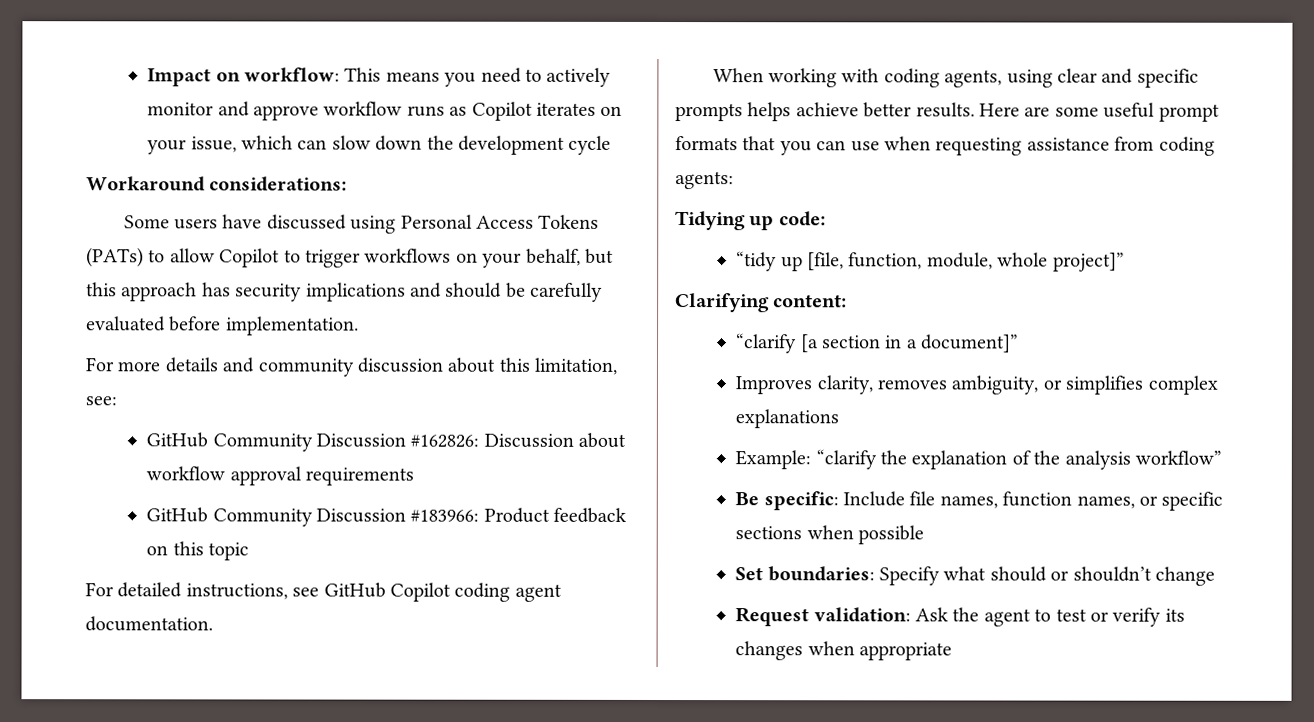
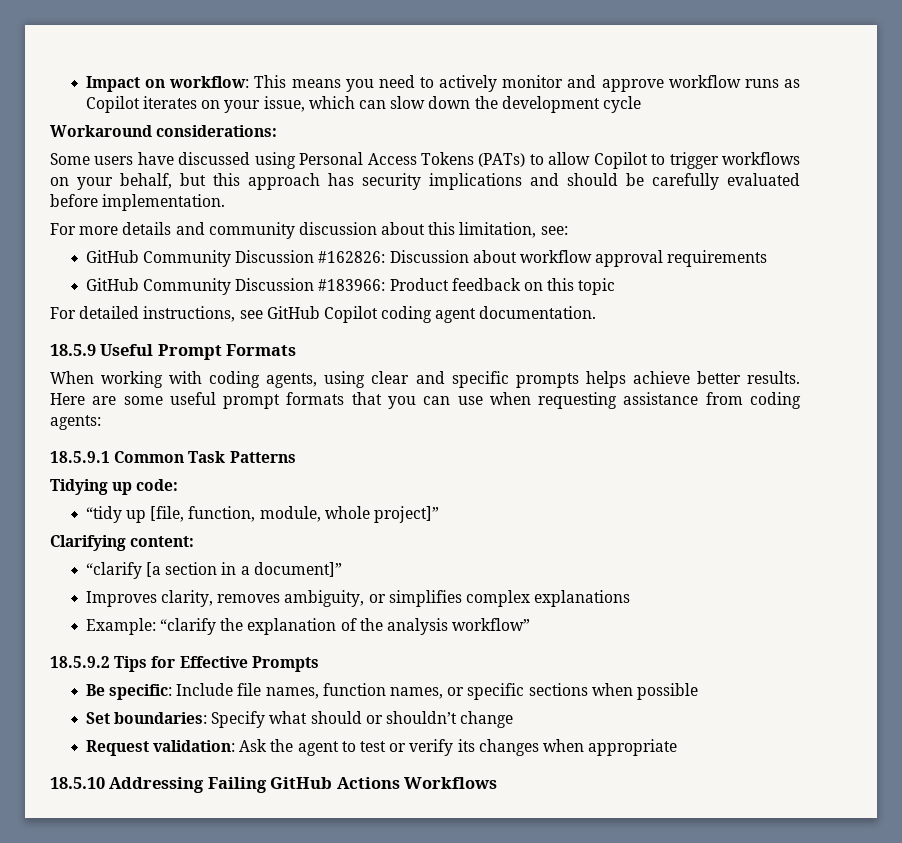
+ 18.5.9 Useful Prompt Formats
+ 18.5.9.1 Common Task Patterns
+ 18.5.9.2 Tips for Effective Prompts
+ 18.5.10 Addressing Failing GitHub Actions Workflows

